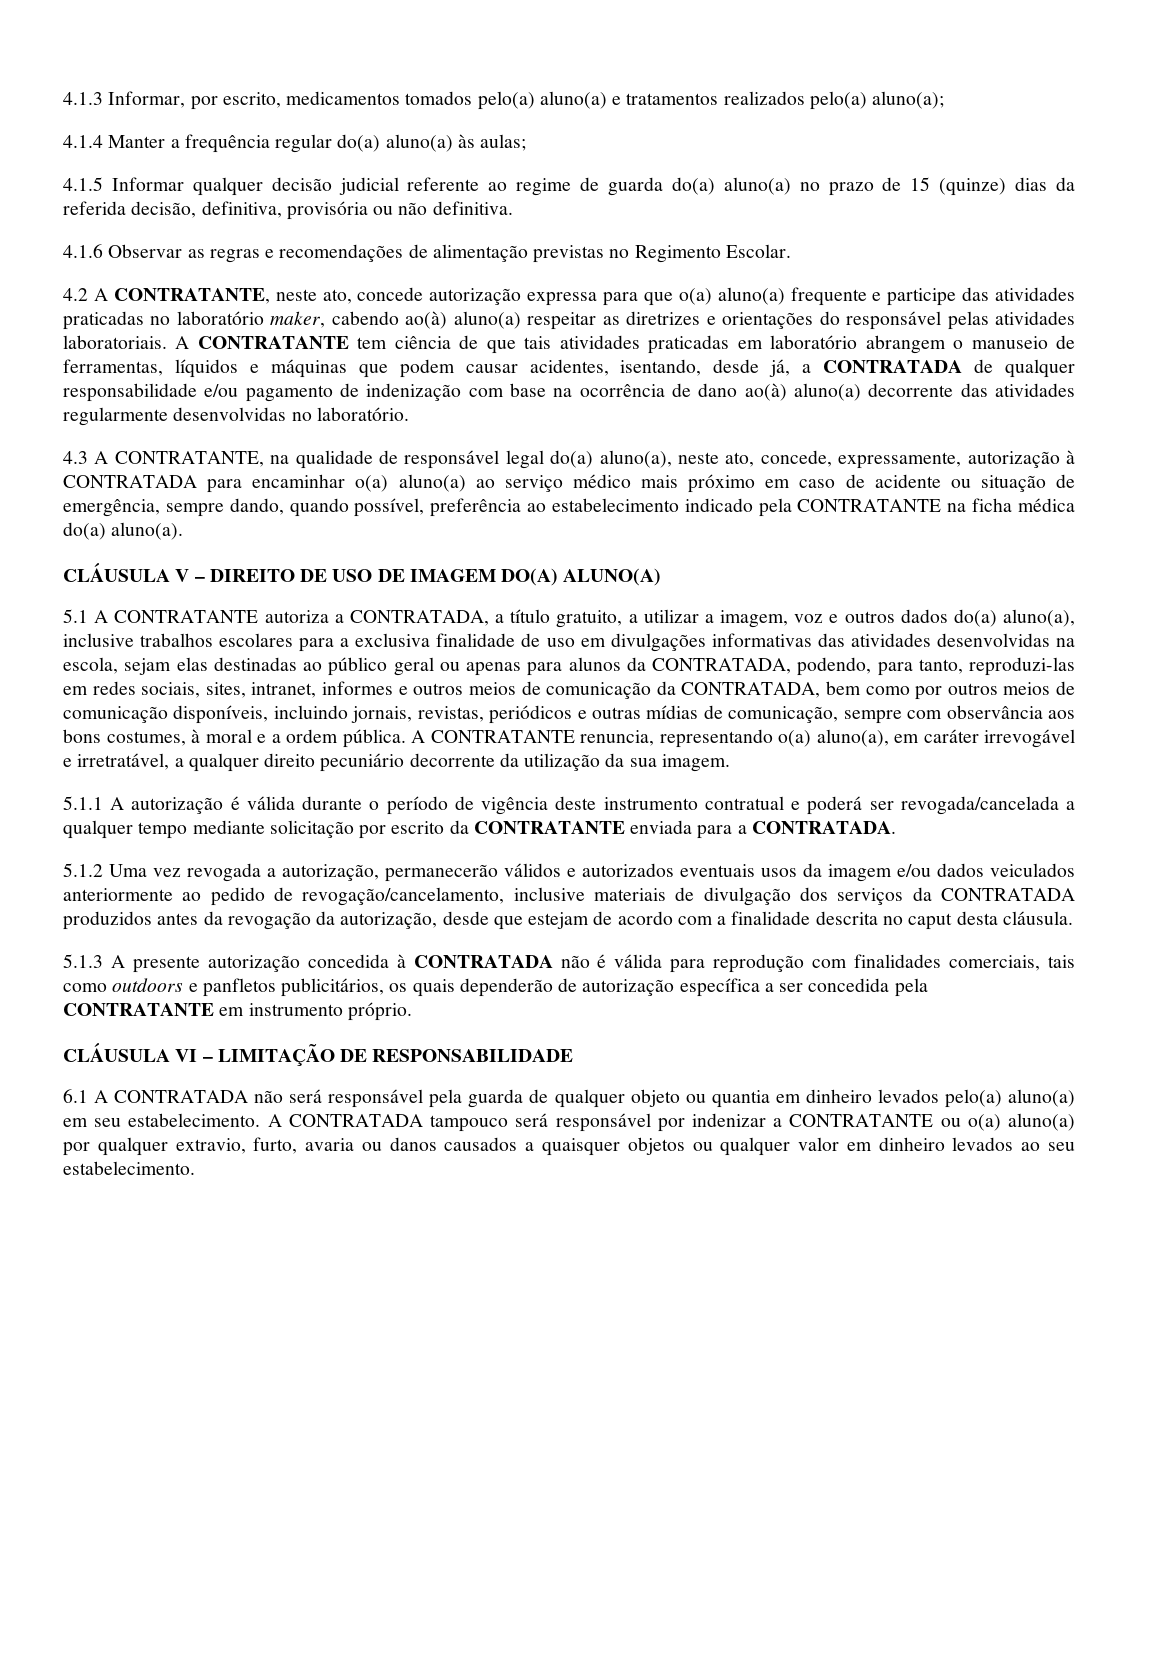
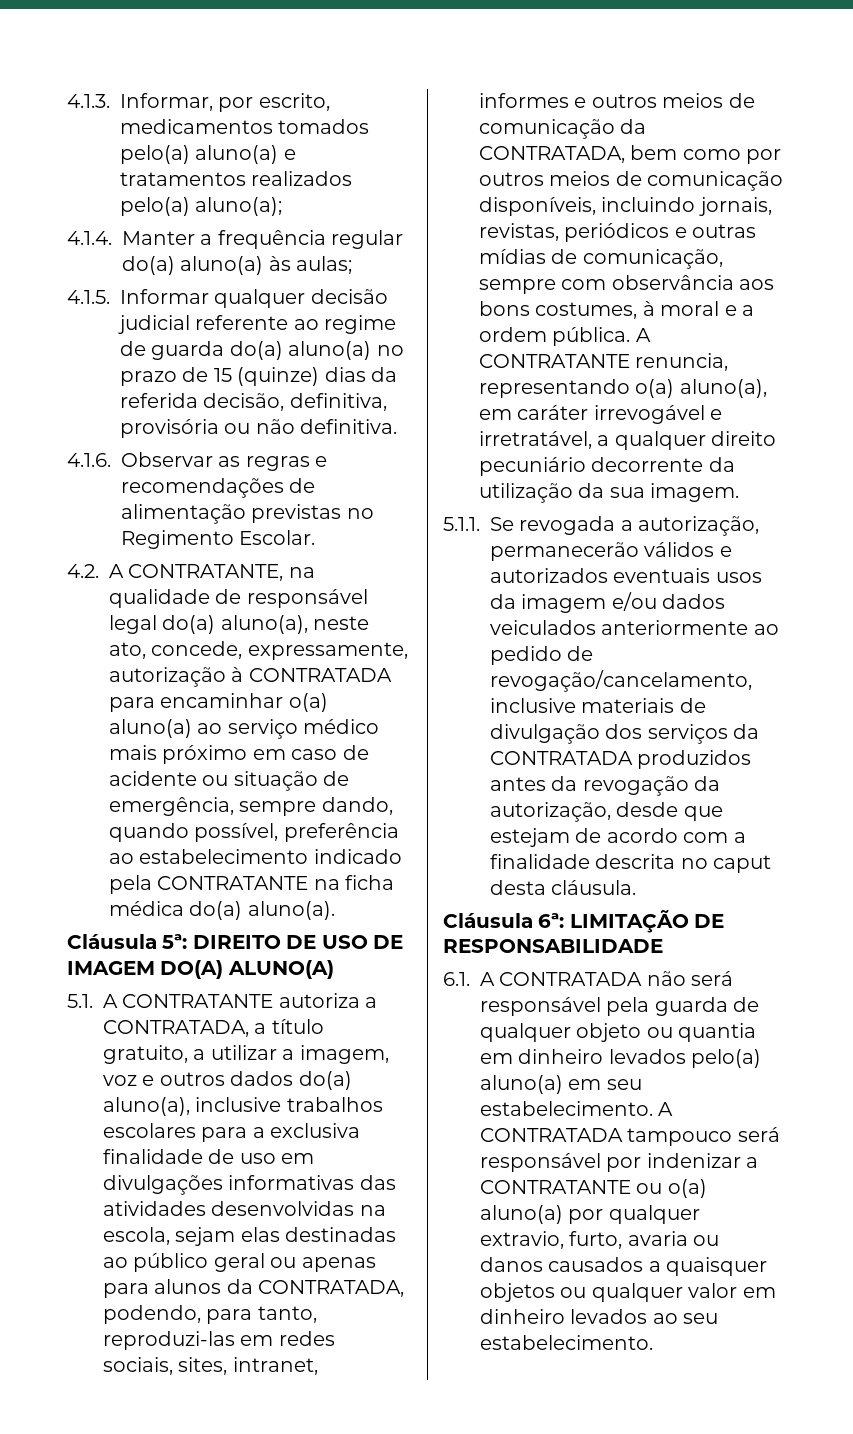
- 4.1.3 Informar, por escrito, medicamentos tomados pelo(a) aluno(a) e tratamentos realizados pelo(a) aluno(a);
+ 4.1.3. Informar, por escrito, medicamentos tomados pelo(a) aluno(a) e tratamentos realizados pelo(a) aluno(a);
- 4.1.4 Manter a frequência regular do(a) aluno(a) às aulas;
+ 4.1.4. Manter a frequência regular do(a) aluno(a) às aulas;
- 4.1.5 Informar qualquer decisão judicial referente ao regime de guarda do(a) aluno(a) no prazo de 15 (quinze) dias da referida decisão, definitiva, provisória ou não definitiva.
+ 4.1.5. Informar qualquer decisão judicial referente ao regime de guarda do(a) aluno(a) no prazo de 15 (quinze) dias da referida decisão, definitiva, provisória ou não definitiva.
- 4.1.6 Observar as regras e recomendações de alimentação previstas no Regimento Escolar.
+ 4.1.6. Observar as regras e recomendações de alimentação previstas no Regimento Escolar.
- 4.2 A CONTRATANTE, neste ato, concede autorização expressa para que o(a) aluno(a) frequente e participe das atividades praticadas no laboratório maker, cabendo ao(à) aluno(a) respeitar as diretrizes e orientações do responsável pelas atividades laboratoriais. A CONTRATANTE tem ciência de que tais atividades praticadas em laboratório abrangem o manuseio de ferramentas, líquidos e máquinas que podem causar acidentes, isentando, desde já, a CONTRATADA de qualquer responsabilidade e/ou pagamento de indenização com base na ocorrência de dano ao(à) aluno(a) decorrente das atividades regularmente desenvolvidas no laboratório.
- 4.3 A CONTRATANTE, na qualidade de responsável legal do(a) aluno(a), neste ato, concede, expressamente, autorização à CONTRATADA para encaminhar o(a) aluno(a) ao serviço médico mais próximo em caso de acidente ou situação de emergência, sempre dando, quando possível, preferência ao estabelecimento indicado pela CONTRATANTE na ficha médica do(a) aluno(a).
+ 4.2. A CONTRATANTE, na qualidade de responsável legal do(a) aluno(a), neste ato, concede, expressamente, autorização à CONTRATADA para encaminhar o(a) aluno(a) ao serviço médico mais próximo em caso de acidente ou situação de emergência, sempre dando, quando possível, preferência ao estabelecimento indicado pela CONTRATANTE na ficha médica do(a) aluno(a).
- CLÁUSULA V – DIREITO DE USO DE IMAGEM DO(A) ALUNO(A)
+ Cláusula 5ª: DIREITO DE USO DE IMAGEM DO(A) ALUNO(A)
- 5.1 A CONTRATANTE autoriza a CONTRATADA, a título gratuito, a utilizar a imagem, voz e outros dados do(a) aluno(a), inclusive trabalhos escolares para a exclusiva finalidade de uso em divulgações informativas das atividades desenvolvidas na escola, sejam elas destinadas ao público geral ou apenas para alunos da CONTRATADA, podendo, para tanto, reproduzi-las em redes sociais, sites, intranet, informes e outros meios de comunicação da CONTRATADA, bem como por outros meios de comunicação disponíveis, incluindo jornais, revistas, periódicos e outras mídias de comunicação, sempre com observância aos bons costumes, à moral e a ordem pública.
+ 5.1. A CONTRATANTE autoriza a CONTRATADA, a título gratuito, a utilizar a imagem, voz e outros dados do(a) aluno(a), inclusive trabalhos escolares para a exclusiva finalidade de uso em divulgações informativas das atividades desenvolvidas na escola, sejam elas destinadas ao público geral ou apenas para alunos da CONTRATADA, podendo, para tanto, reproduzi-las em redes sociais, sites, intranet, informes e outros meios de comunicação da CONTRATADA, bem como por outros meios de comunicação disponíveis, incluindo jornais, revistas, periódicos e outras mídias de comunicação, sempre com observância aos bons costumes, à moral e a ordem pública.
- 5.1.1 A autorização é válida durante o período de vigência deste instrumento contratual e poderá ser revogada/cancelada a qualquer tempo mediante solicitação por escrito da CONTRATANTE enviada para a CONTRATADA.
- 5.1.2 Uma vez revogada a autorização, permanecerão válidos e autorizados eventuais usos da imagem e/ou dados veiculados anteriormente ao pedido de revogação/cancelamento, inclusive materiais de divulgação dos serviços da CONTRATADA produzidos antes da revogação da autorização, desde que estejam de acordo com a finalidade descrita no caput desta cláusula.
+ 5.1.1. Se revogada a autorização, permanecerão válidos e autorizados eventuais usos da imagem e/ou dados veiculados anteriormente ao pedido de revogação/cancelamento, inclusive materiais de divulgação dos serviços da CONTRATADA produzidos antes da revogação da autorização, desde que estejam de acordo com a finalidade descrita no caput desta cláusula.
- 5.1.3 A presente autorização concedida à CONTRATADA não é válida para reprodução com finalidades comerciais, tais como outdoors e panfletos publicitários, os quais dependerão de autorização específica a ser concedida pela CONTRATANTE em instrumento próprio.
- CLÁUSULA VI – LIMITAÇÃO DE RESPONSABILIDADE
+ Cláusula 6ª: LIMITAÇÃO DE RESPONSABILIDADE
- 6.1 A CONTRATADA não será responsável pela guarda de qualquer objeto ou quantia em dinheiro levados pelo(a) aluno(a) em seu estabelecimento.
+ 6.1. A CONTRATADA não será responsável pela guarda de qualquer objeto ou quantia em dinheiro levados pelo(a) aluno(a) em seu estabelecimento.

